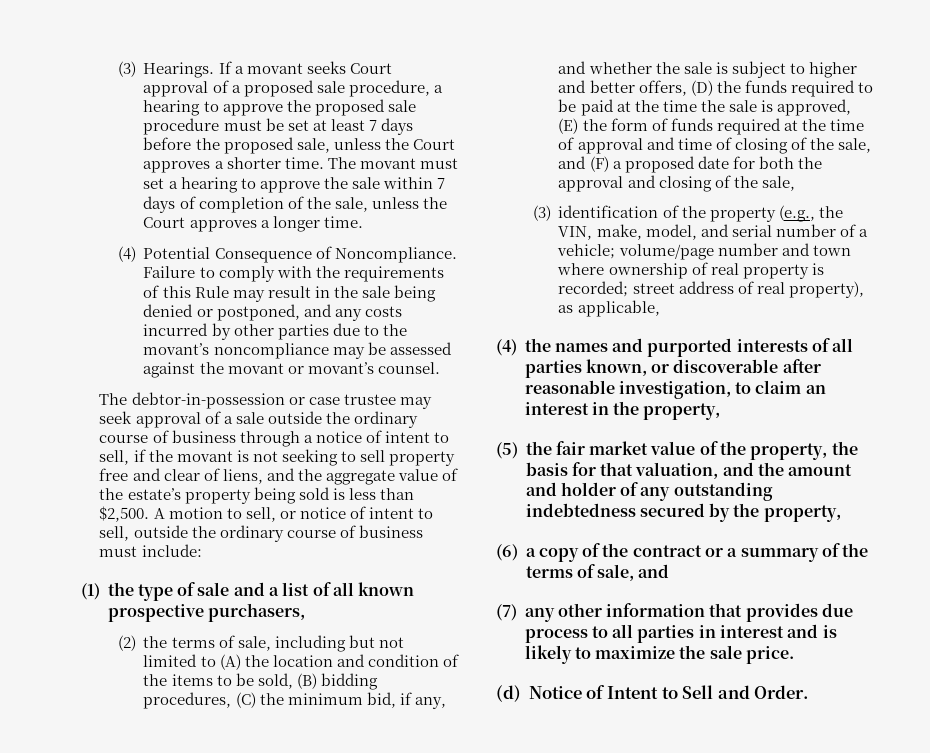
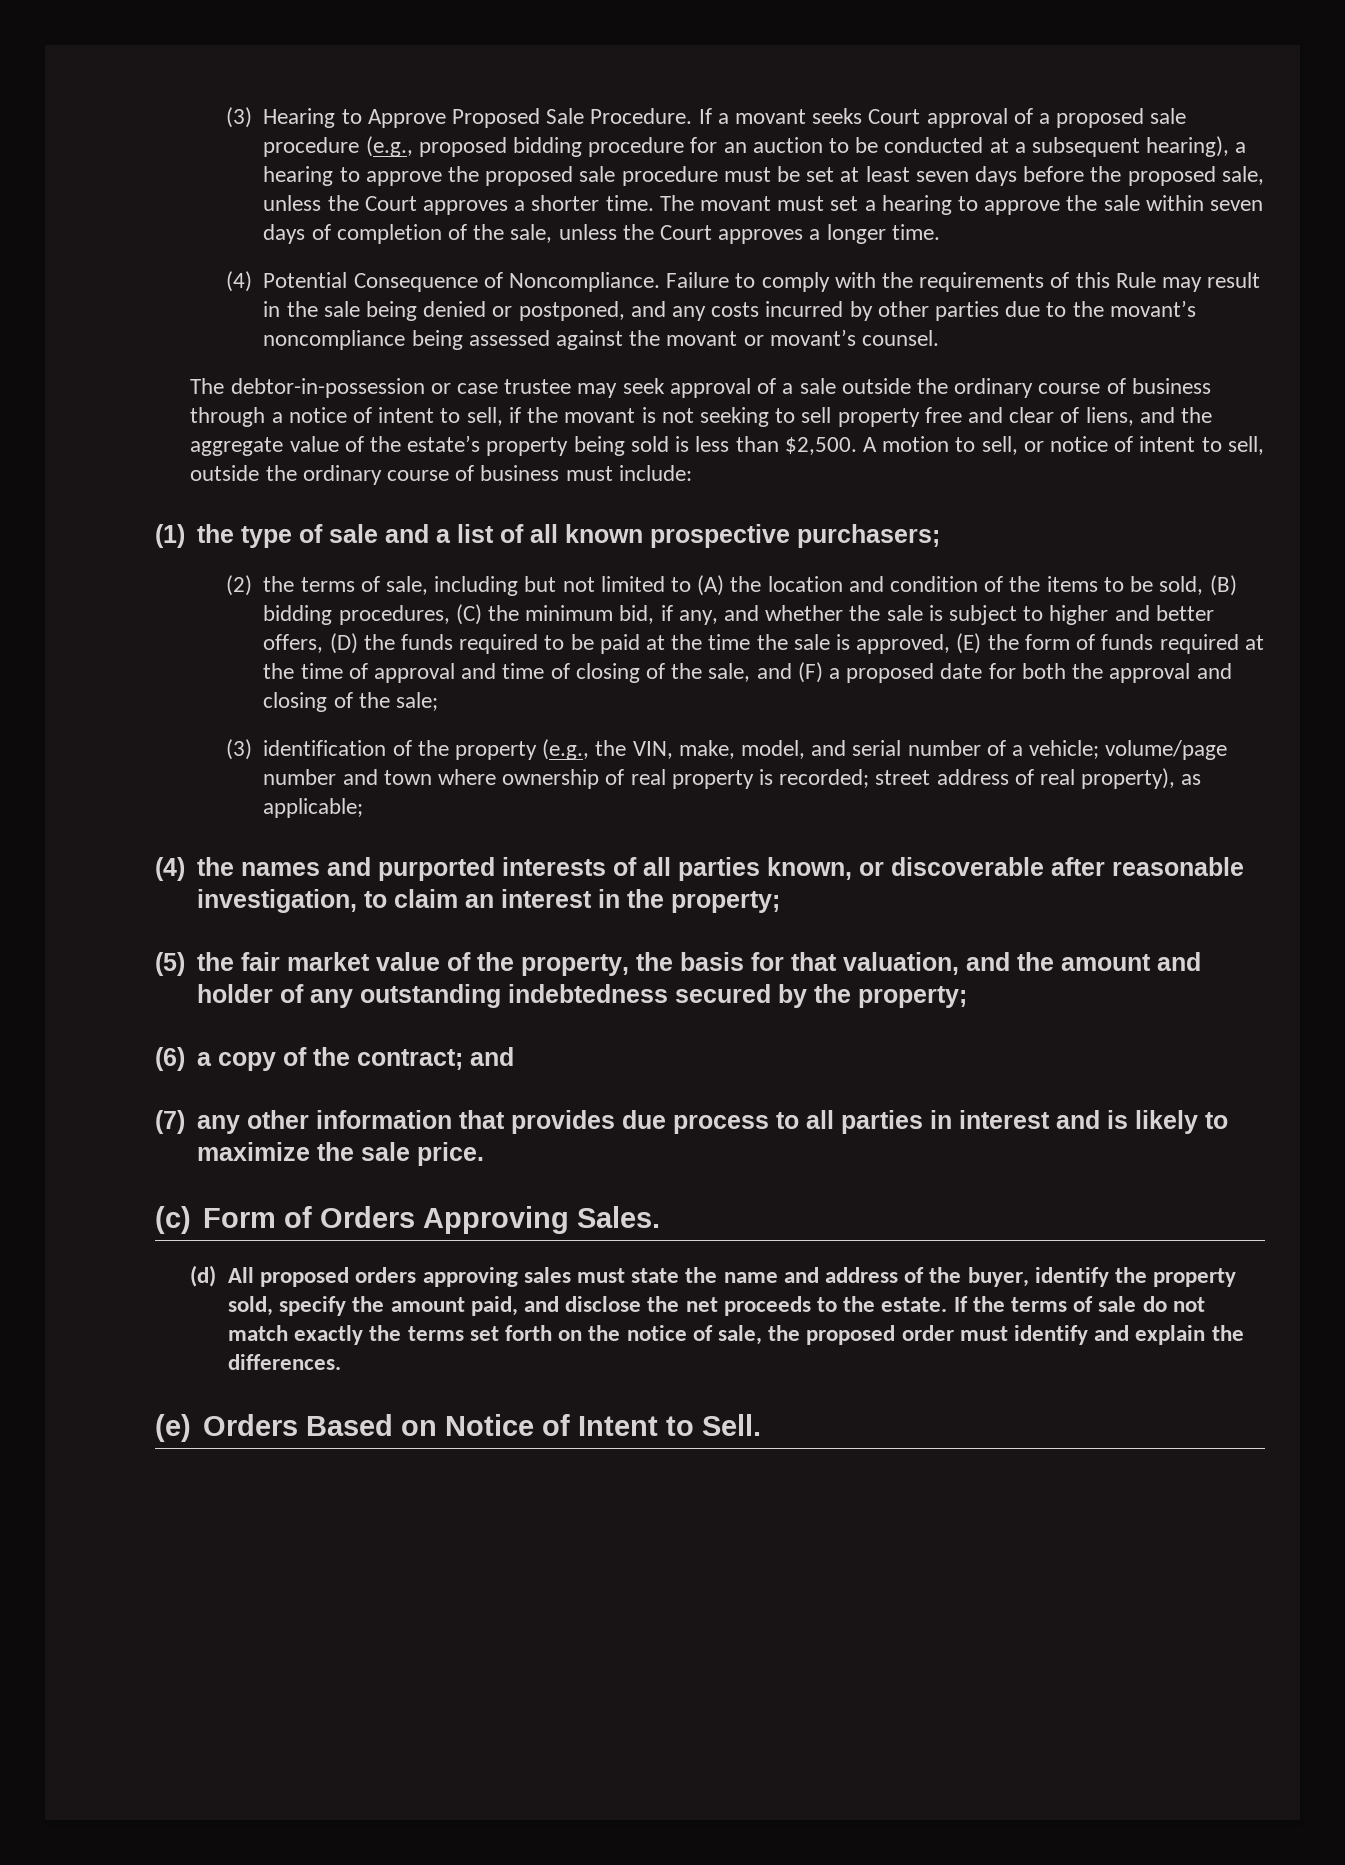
- (3) Hearings.
+ (3) Hearing to Approve Proposed Sale Procedure.
- If a movant seeks Court approval of a proposed sale procedure, a hearing to approve the proposed sale procedure must be set at least 7 days before the proposed sale, unless the Court approves a shorter time.
+ If a movant seeks Court approval of a proposed sale procedure (e.g., proposed bidding procedure for an auction to be conducted at a subsequent hearing), a hearing to approve the proposed sale procedure must be set at least seven days before the proposed sale, unless the Court approves a shorter time.
- The movant must set a hearing to approve the sale within 7 days of completion of the sale, unless the Court approves a longer time.
+ The movant must set a hearing to approve the sale within seven days of completion of the sale, unless the Court approves a longer time.
- Failure to comply with the requirements of this Rule may result in the sale being denied or postponed, and any costs incurred by other parties due to the movant’s noncompliance may be assessed against the movant or movant’s counsel.
+ Failure to comply with the requirements of this Rule may result in the sale being denied or postponed, and any costs incurred by other parties due to the movant’s noncompliance being assessed against the movant or movant’s counsel.
- (1) the type of sale and a list of all known prospective purchasers,
+ (1) the type of sale and a list of all known prospective purchasers;
- (2) the terms of sale, including but not limited to (A) the location and condition of the items to be sold, (B) bidding procedures, (C) the minimum bid, if any, and whether the sale is subject to higher and better offers, (D) the funds required to be paid at the time the sale is approved, (E) the form of funds required at the time of approval and time of closing of the sale, and (F) a proposed date for both the approval and closing of the sale,
+ (2) the terms of sale, including but not limited to (A) the location and condition of the items to be sold, (B) bidding procedures, (C) the minimum bid, if any, and whether the sale is subject to higher and better offers, (D) the funds required to be paid at the time the sale is approved, (E) the form of funds required at the time of approval and time of closing of the sale, and (F) a proposed date for both the approval and closing of the sale;
- (3) identification of the property (e.g., the VIN, make, model, and serial number of a vehicle; volume/page number and town where ownership of real property is recorded; street address of real property), as applicable,
+ (3) identification of the property (e.g., the VIN, make, model, and serial number of a vehicle; volume/page number and town where ownership of real property is recorded; street address of real property), as applicable;
- (4) the names and purported interests of all parties known, or discoverable after reasonable investigation, to claim an interest in the property,
+ (4) the names and purported interests of all parties known, or discoverable after reasonable investigation, to claim an interest in the property;
- (5) the fair market value of the property, the basis for that valuation, and the amount and holder of any outstanding indebtedness secured by the property,
+ (5) the fair market value of the property, the basis for that valuation, and the amount and holder of any outstanding indebtedness secured by the property;
- (6) a copy of the contract or a summary of the terms of sale, and
+ (6) a copy of the contract; and
- (d) Notice of Intent to Sell and Order.
+ (c) Form of Orders Approving Sales.
+ (d) All proposed orders approving sales must state the name and address of the buyer, identify the property sold, specify the amount paid, and disclose the net proceeds to the estate. If the terms of sale do not match exactly the terms set forth on the notice of sale, the proposed order must identify and explain the differences.
+ (e) Orders Based on Notice of Intent to Sell.

